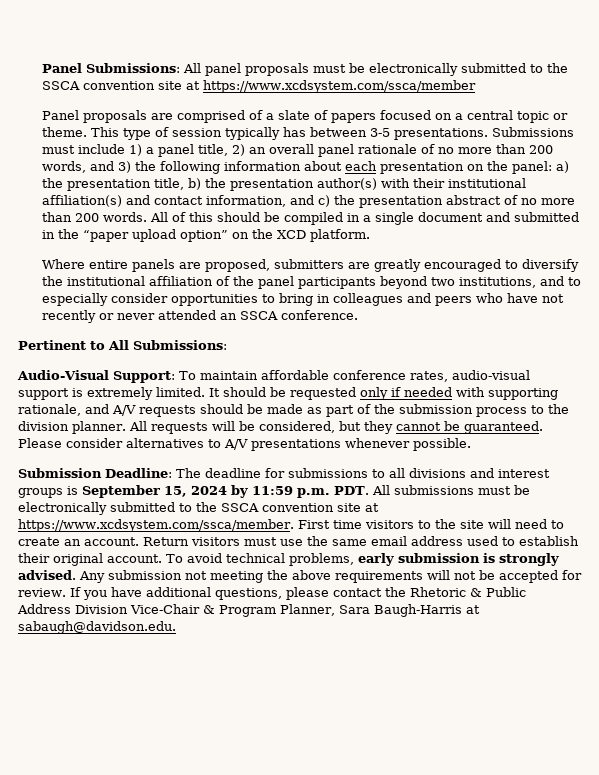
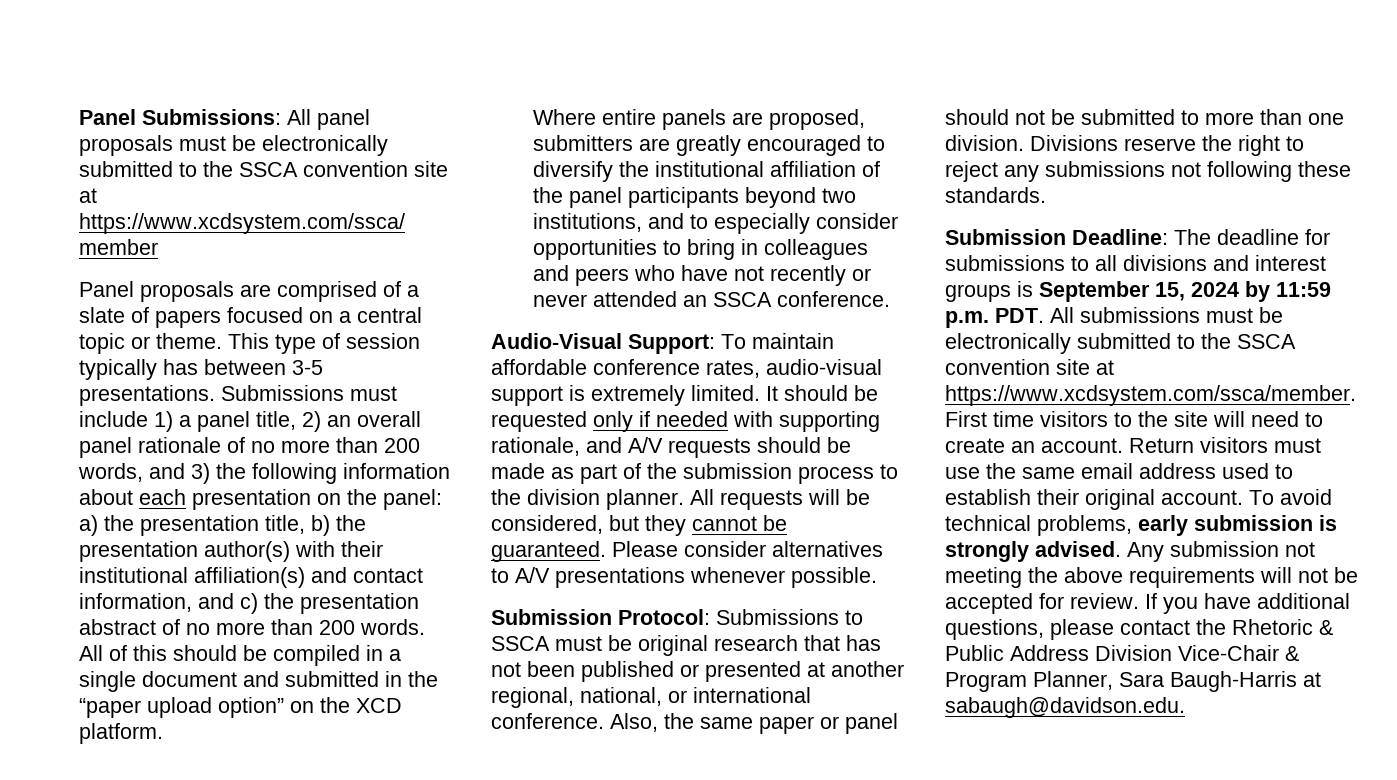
- Pertinent to All Submissions:
+ Submission Protocol: Submissions to SSCA must be original research that has not been published or presented at another regional, national, or international conference. Also, the same paper or panel should not be submitted to more than one division. Divisions reserve the right to reject any submissions not following these standards.

